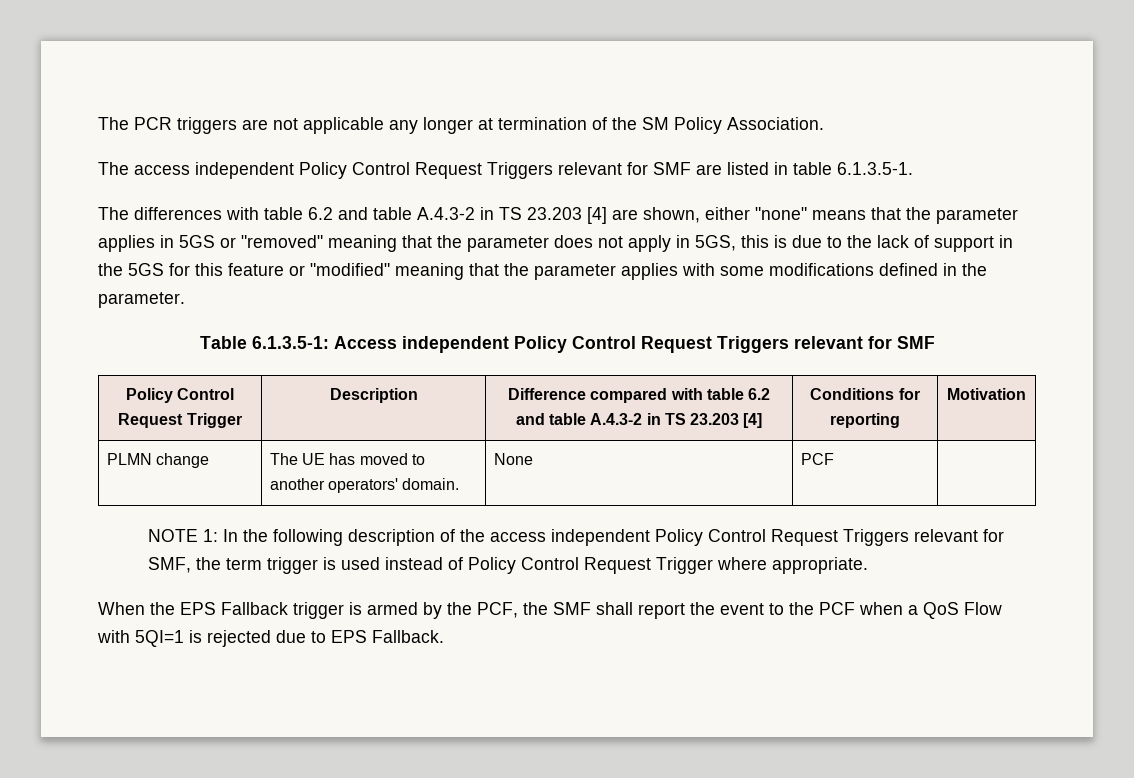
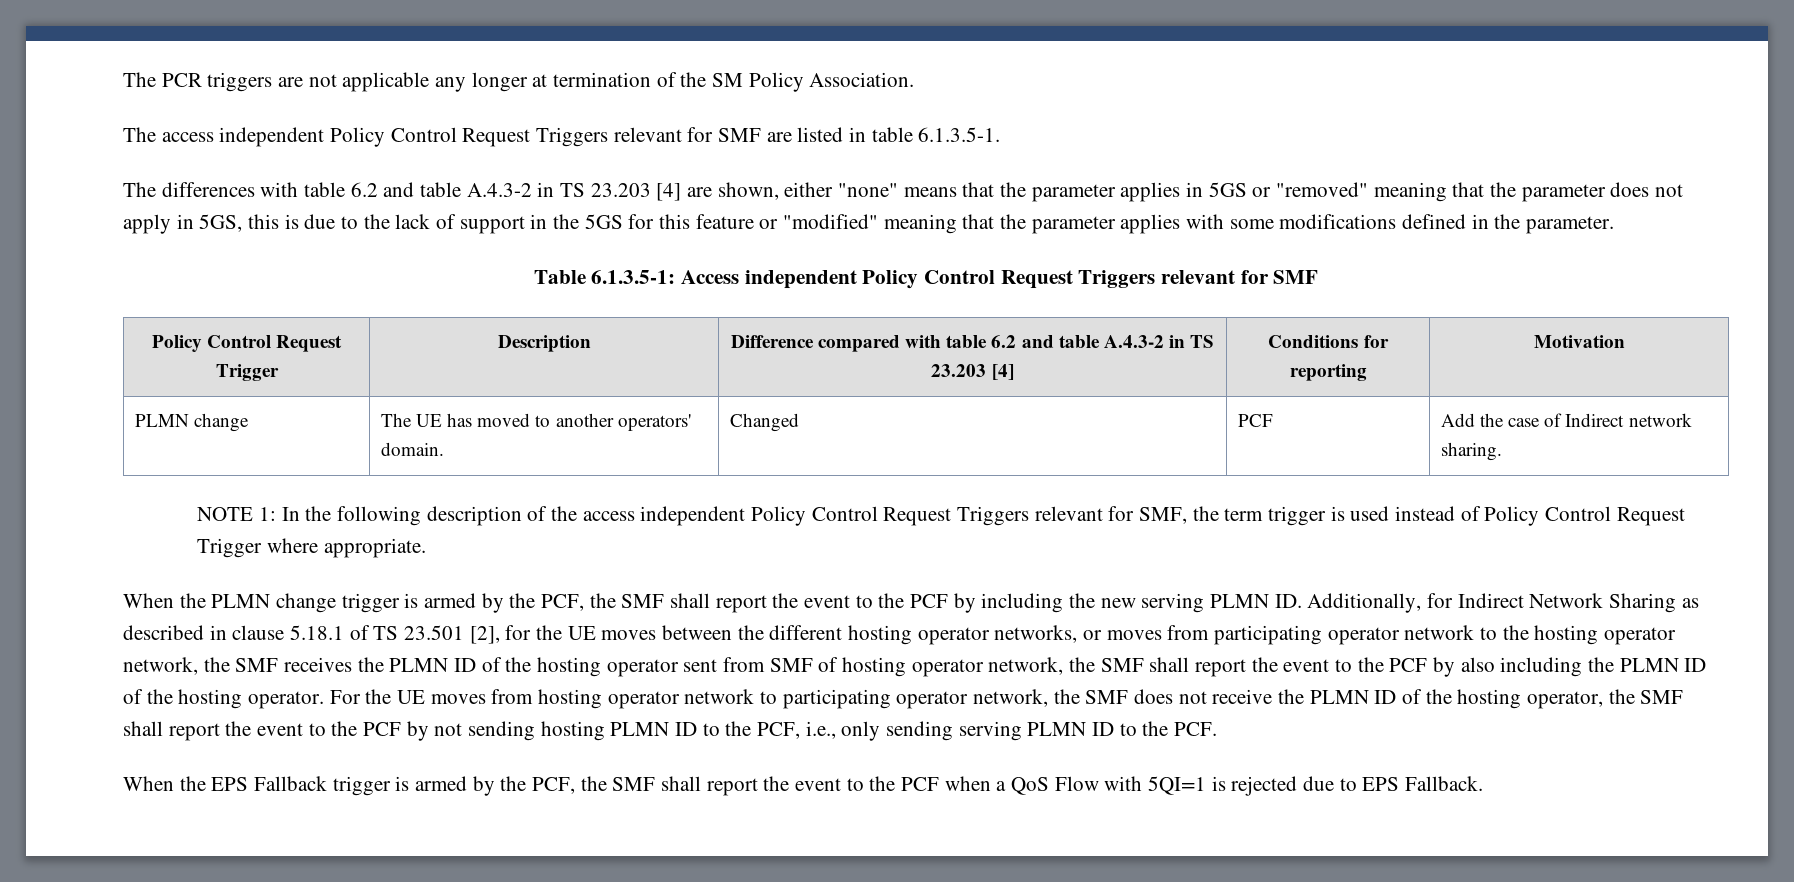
- PLMN change | The UE has moved to another operators' domain. | None | PCF |
+ PLMN change | The UE has moved to another operators' domain. | Changed | PCF | Add the case of Indirect network sharing.
+ When the PLMN change trigger is armed by the PCF, the SMF shall report the event to the PCF by including the new serving PLMN ID. Additionally, for Indirect Network Sharing as described in clause 5.18.1 of TS 23.501 [2], for the UE moves between the different hosting operator networks, or moves from participating operator network to the hosting operator network, the SMF receives the PLMN ID of the hosting operator sent from SMF of hosting operator network, the SMF shall report the event to the PCF by also including the PLMN ID of the hosting operator. For the UE moves from hosting operator network to participating operator network, the SMF does not receive the PLMN ID of the hosting operator, the SMF shall report the event to the PCF by not sending hosting PLMN ID to the PCF, i.e., only sending serving PLMN ID to the PCF.

